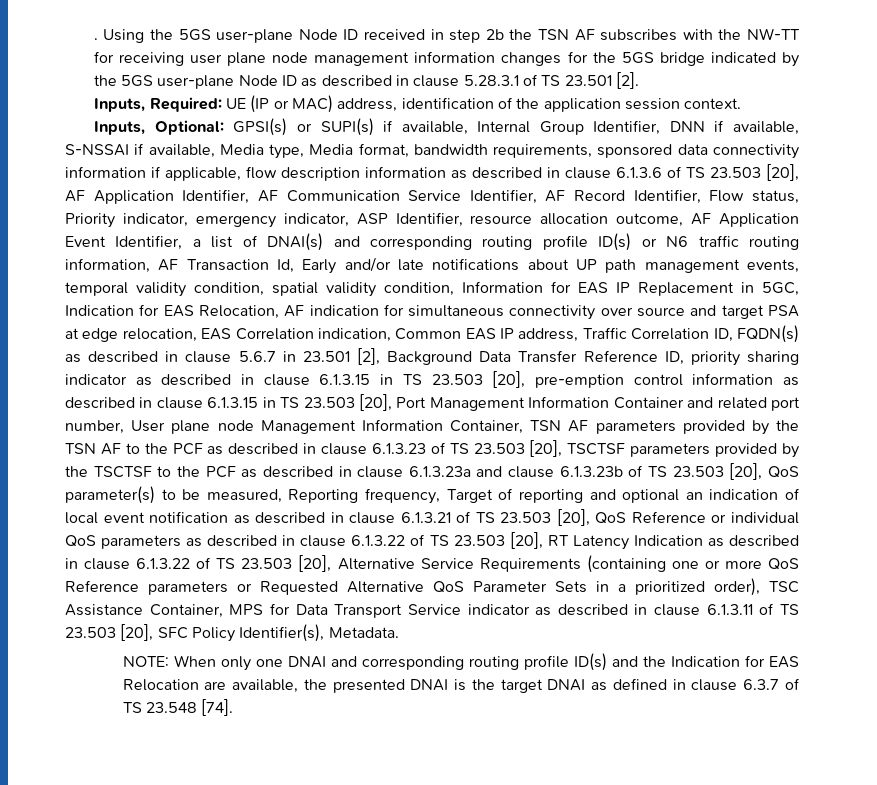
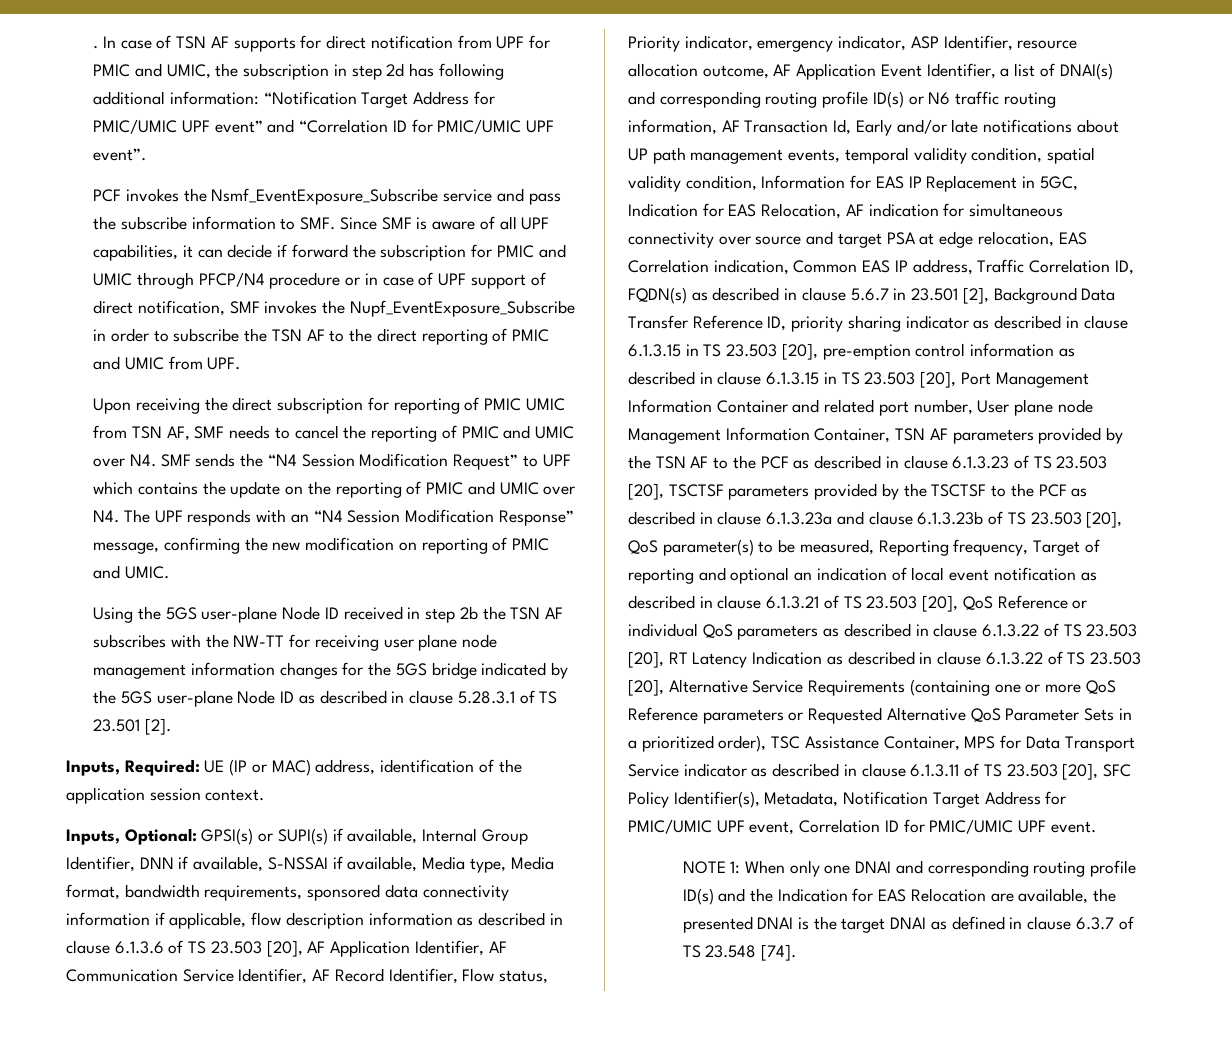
- . Using the 5GS user-plane Node ID received in step 2b the TSN AF subscribes with the NW-TT for receiving user plane node management information changes for the 5GS bridge indicated by the 5GS user-plane Node ID as described in clause 5.28.3.1 of TS 23.501 [2].
+ . In case of TSN AF supports for direct notification from UPF for PMIC and UMIC, the subscription in step 2d has following additional information: “Notification Target Address for PMIC/UMIC UPF event” and “Correlation ID for PMIC/UMIC UPF event”.
+ PCF invokes the Nsmf_EventExposure_Subscribe service and pass the subscribe information to SMF. Since SMF is aware of all UPF capabilities, it can decide if forward the subscription for PMIC and UMIC through PFCP/N4 procedure or in case of UPF support of direct notification, SMF invokes the Nupf_EventExposure_Subscribe in order to subscribe the TSN AF to the direct reporting of PMIC and UMIC from UPF.
+ Upon receiving the direct subscription for reporting of PMIC UMIC from TSN AF, SMF needs to cancel the reporting of PMIC and UMIC over N4. SMF sends the “N4 Session Modification Request” to UPF which contains the update on the reporting of PMIC and UMIC over N4. The UPF responds with an “N4 Session Modification Response” message, confirming the new modification on reporting of PMIC and UMIC.
+ Using the 5GS user-plane Node ID received in step 2b the TSN AF subscribes with the NW-TT for receiving user plane node management information changes for the 5GS bridge indicated by the 5GS user-plane Node ID as described in clause 5.28.3.1 of TS 23.501 [2].
- GPSI(s) or SUPI(s) if available, Internal Group Identifier, DNN if available, S-NSSAI if available, Media type, Media format, bandwidth requirements, sponsored data connectivity information if applicable, flow description information as described in clause 6.1.3.6 of TS 23.503 [20], AF Application Identifier, AF Communication Service Identifier, AF Record Identifier, Flow status, Priority indicator, emergency indicator, ASP Identifier, resource allocation outcome, AF Application Event Identifier, a list of DNAI(s) and corresponding routing profile ID(s) or N6 traffic routing information, AF Transaction Id, Early and/or late notifications about UP path management events, temporal validity condition, spatial validity condition, Information for EAS IP Replacement in 5GC, Indication for EAS Relocation, AF indication for simultaneous connectivity over source and target PSA at edge relocation, EAS Correlation indication, Common EAS IP address, Traffic Correlation ID, FQDN(s) as described in clause 5.6.7 in 23.501 [2], Background Data Transfer Reference ID, priority sharing indicator as described in clause 6.1.3.15 in TS 23.503 [20], pre-emption control information as described in clause 6.1.3.15 in TS 23.503 [20], Port Management Information Container and related port number, User plane node Management Information Container, TSN AF parameters provided by the TSN AF to the PCF as described in clause 6.1.3.23 of TS 23.503 [20], TSCTSF parameters provided by the TSCTSF to the PCF as described in clause 6.1.3.23a and clause 6.1.3.23b of TS 23.503 [20], QoS parameter(s) to be measured, Reporting frequency, Target of reporting and optional an indication of local event notification as described in clause 6.1.3.21 of TS 23.503 [20], QoS Reference or individual QoS parameters as described in clause 6.1.3.22 of TS 23.503 [20], RT Latency Indication as described in clause 6.1.3.22 of TS 23.503 [20], Alternative Service Requirements (containing one or more QoS Reference parameters or Requested Alternative QoS Parameter Sets in a prioritized order), TSC Assistance Container, MPS for Data Transport Service indicator as described in clause 6.1.3.11 of TS 23.503 [20], SFC Policy Identifier(s), Metadata.
- NOTE:
+ GPSI(s) or SUPI(s) if available, Internal Group Identifier, DNN if available, S-NSSAI if available, Media type, Media format, bandwidth requirements, sponsored data connectivity information if applicable, flow description information as described in clause 6.1.3.6 of TS 23.503 [20], AF Application Identifier, AF Communication Service Identifier, AF Record Identifier, Flow status, Priority indicator, emergency indicator, ASP Identifier, resource allocation outcome, AF Application Event Identifier, a list of DNAI(s) and corresponding routing profile ID(s) or N6 traffic routing information, AF Transaction Id, Early and/or late notifications about UP path management events, temporal validity condition, spatial validity condition, Information for EAS IP Replacement in 5GC, Indication for EAS Relocation, AF indication for simultaneous connectivity over source and target PSA at edge relocation, EAS Correlation indication, Common EAS IP address, Traffic Correlation ID, FQDN(s) as described in clause 5.6.7 in 23.501 [2], Background Data Transfer Reference ID, priority sharing indicator as described in clause 6.1.3.15 in TS 23.503 [20], pre-emption control information as described in clause 6.1.3.15 in TS 23.503 [20], Port Management Information Container and related port number, User plane node Management Information Container, TSN AF parameters provided by the TSN AF to the PCF as described in clause 6.1.3.23 of TS 23.503 [20], TSCTSF parameters provided by the TSCTSF to the PCF as described in clause 6.1.3.23a and clause 6.1.3.23b of TS 23.503 [20], QoS parameter(s) to be measured, Reporting frequency, Target of reporting and optional an indication of local event notification as described in clause 6.1.3.21 of TS 23.503 [20], QoS Reference or individual QoS parameters as described in clause 6.1.3.22 of TS 23.503 [20], RT Latency Indication as described in clause 6.1.3.22 of TS 23.503 [20], Alternative Service Requirements (containing one or more QoS Reference parameters or Requested Alternative QoS Parameter Sets in a prioritized order), TSC Assistance Container, MPS for Data Transport Service indicator as described in clause 6.1.3.11 of TS 23.503 [20], SFC Policy Identifier(s), Metadata, Notification Target Address for PMIC/UMIC UPF event, Correlation ID for PMIC/UMIC UPF event.
+ NOTE 1:

